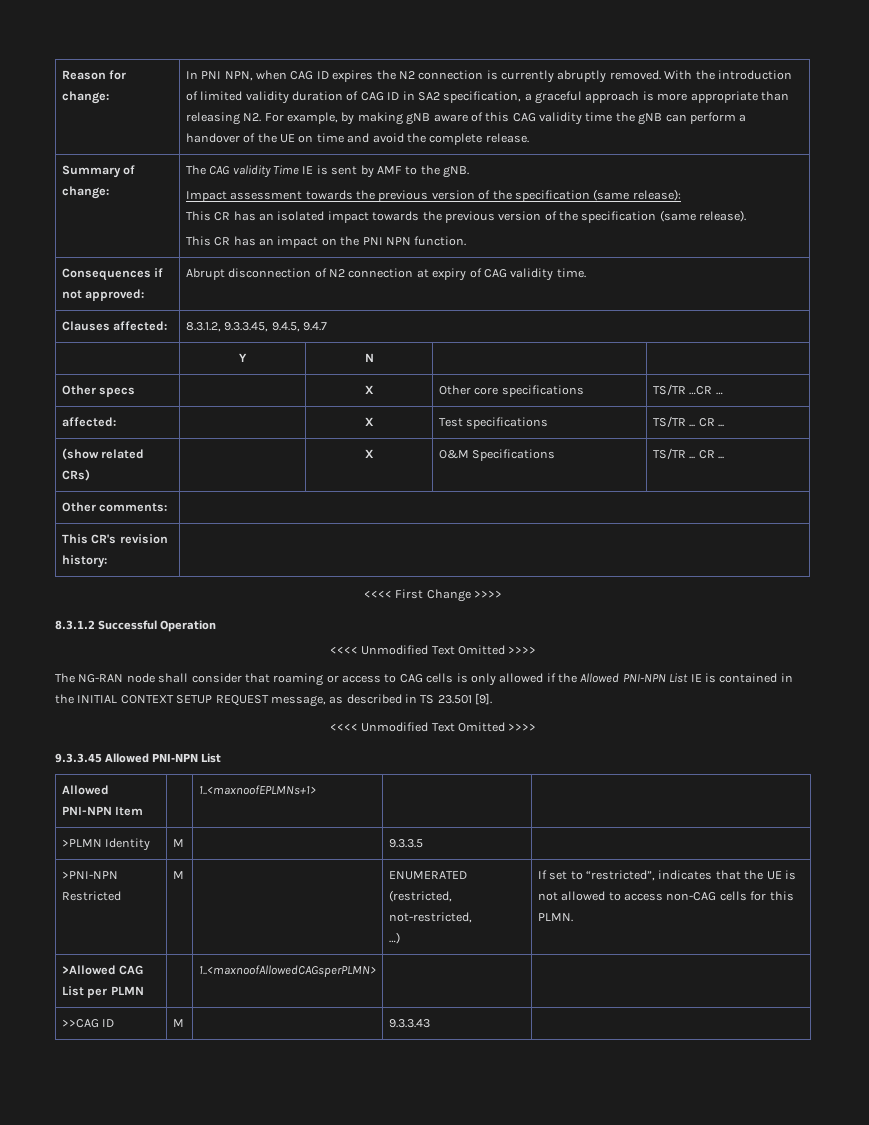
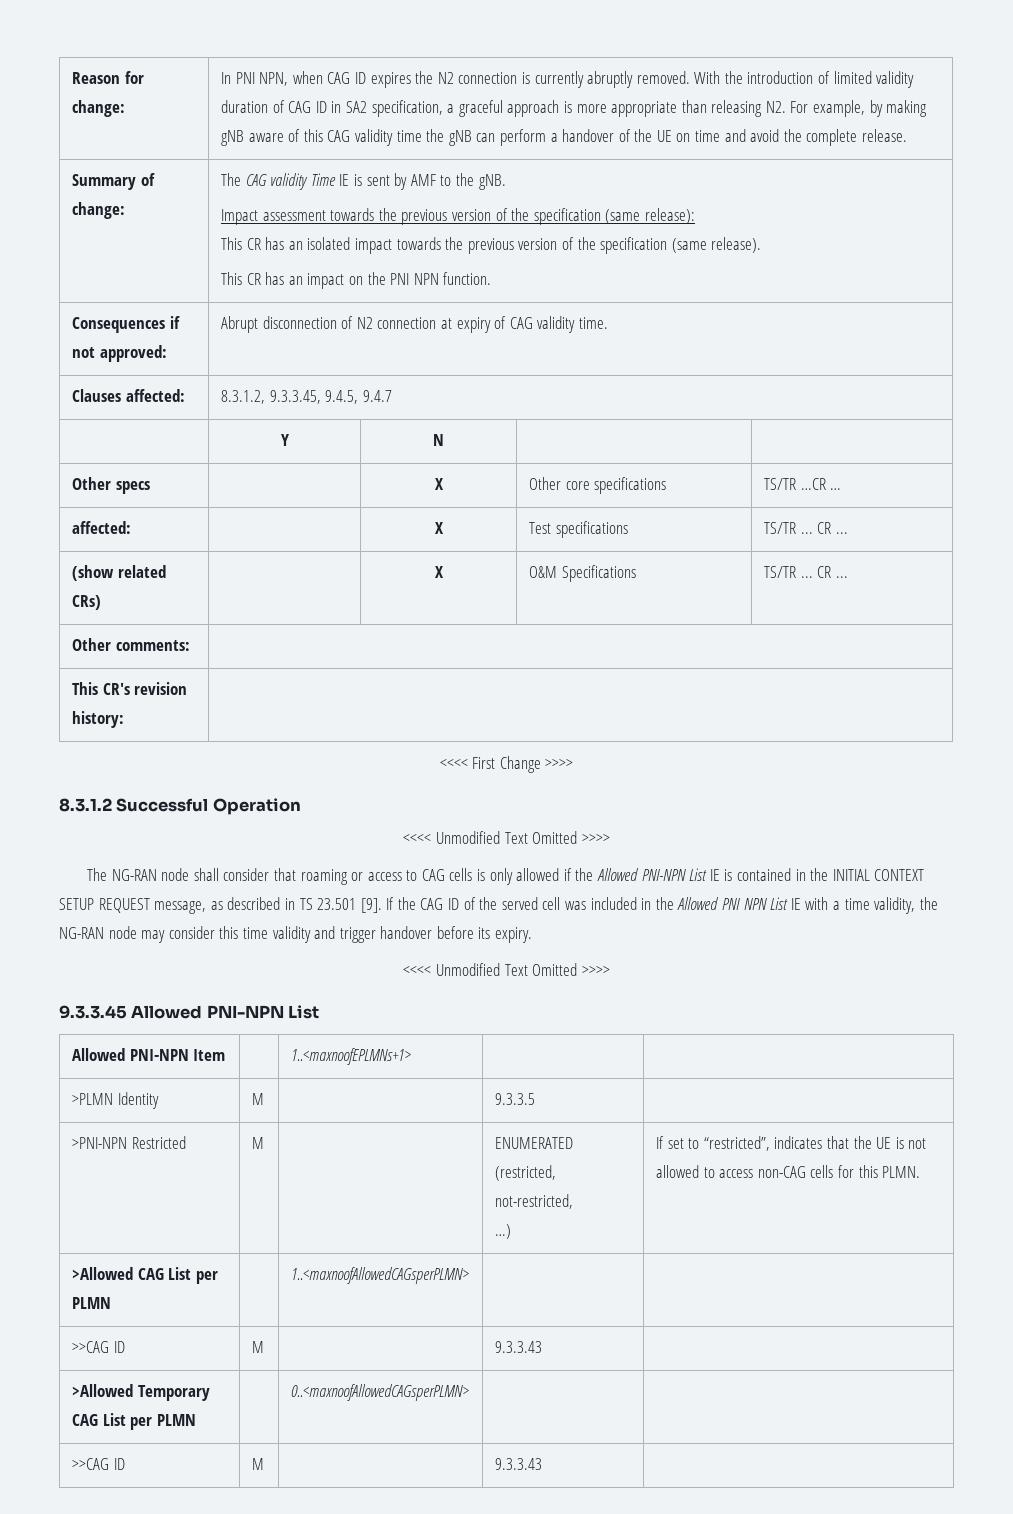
+ If the CAG ID of the served cell was included in the Allowed PNI NPN List IE with a time validity, the NG-RAN node may consider this time validity and trigger handover before its expiry.
+ >Allowed Temporary CAG List per PLMN | | 0..<maxnoofAllowedCAGsperPLMN> | |
+ >>CAG ID | M | | 9.3.3.43 |

